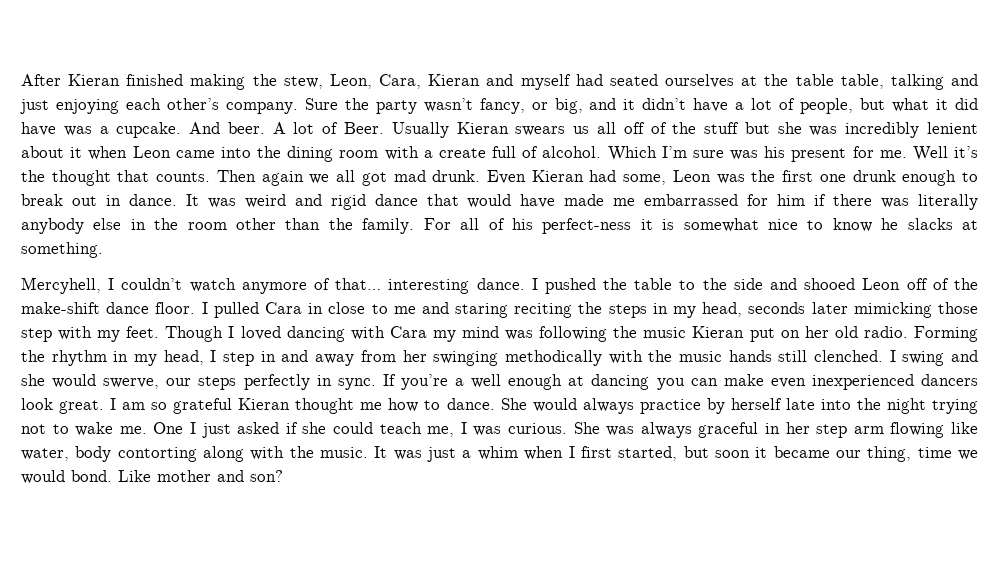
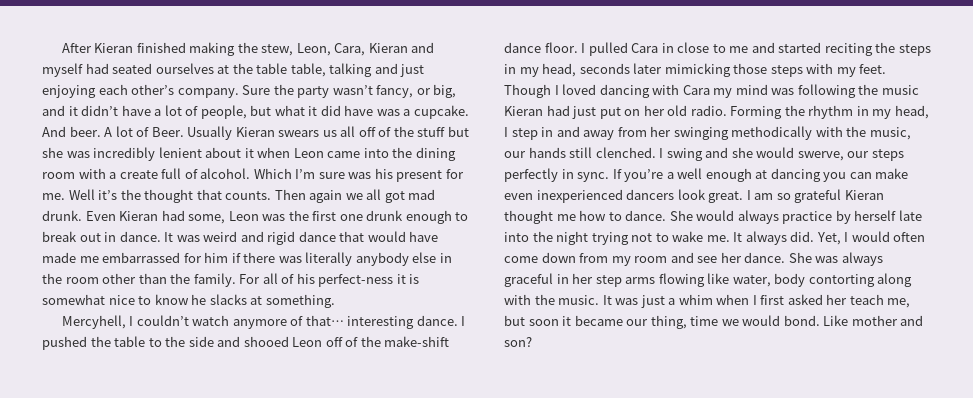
- I pulled Cara in close to me and staring reciting the steps in my head, seconds later mimicking those step with my feet.
+ I pulled Cara in close to me and started reciting the steps in my head, seconds later mimicking those steps with my feet.
- Though I loved dancing with Cara my mind was following the music Kieran put on her old radio.
+ Though I loved dancing with Cara my mind was following the music Kieran had just put on her old radio.
- Forming the rhythm in my head, I step in and away from her swinging methodically with the music hands still clenched.
+ Forming the rhythm in my head, I step in and away from her swinging methodically with the music, our hands still clenched.
- One I just asked if she could teach me, I was curious.
+ It always did. Yet, I would often come down from my room and see her dance.
- She was always graceful in her step arm flowing like water, body contorting along with the music.
+ She was always graceful in her step arms flowing like water, body contorting along with the music.
- It was just a whim when I first started, but soon it became our thing, time we would bond.
+ It was just a whim when I first asked her teach me, but soon it became our thing, time we would bond.

